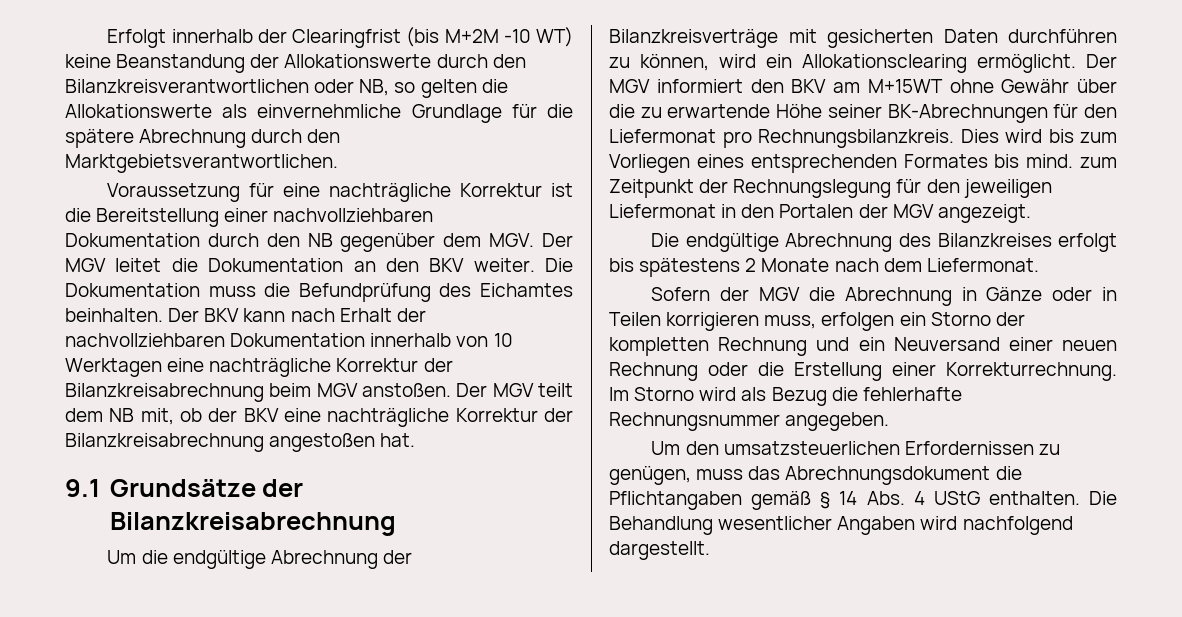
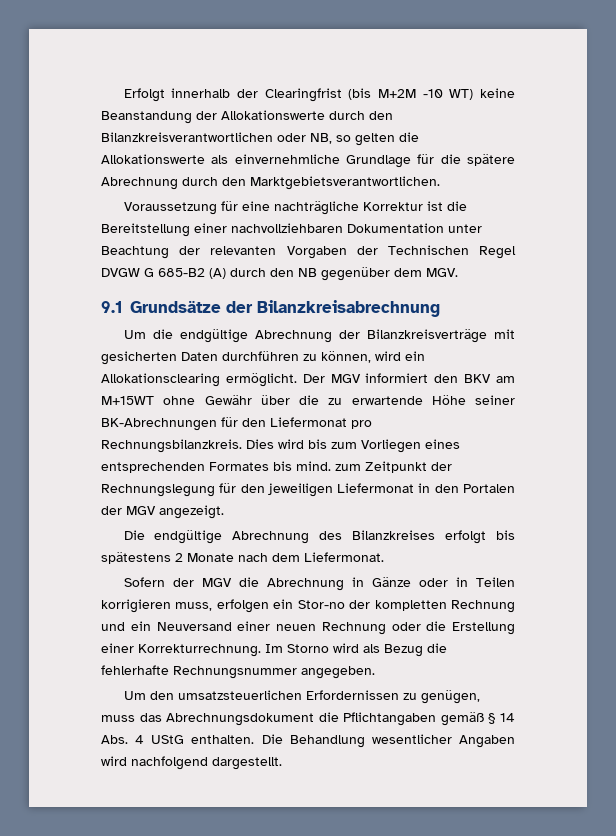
- Voraussetzung für eine nachträgliche Korrektur ist die Bereitstellung einer nachvollziehbaren Dokumentation durch den NB gegenüber dem MGV. Der MGV leitet die Dokumentation an den BKV weiter. Die Dokumentation muss die Befundprüfung des Eichamtes beinhalten. Der BKV kann nach Erhalt der nachvollziehbaren Dokumentation innerhalb von 10 Werktagen eine nachträgliche Korrektur der Bilanzkreisabrechnung beim MGV anstoßen. Der MGV teilt dem NB mit, ob der BKV eine nachträgliche Korrektur der Bilanzkreisabrechnung angestoßen hat.
+ Voraussetzung für eine nachträgliche Korrektur ist die Bereitstellung einer nachvollziehbaren Dokumentation unter Beachtung der relevanten Vorgaben der Technischen Regel DVGW G 685-B2 (A) durch den NB gegenüber dem MGV.
- Sofern der MGV die Abrechnung in Gänze oder in Teilen korrigieren muss, erfolgen ein Storno der kompletten Rechnung und ein Neuversand einer neuen Rechnung oder die Erstellung einer Korrekturrechnung.
+ Sofern der MGV die Abrechnung in Gänze oder in Teilen korrigieren muss, erfolgen ein Stor-no der kompletten Rechnung und ein Neuversand einer neuen Rechnung oder die Erstellung einer Korrekturrechnung.

